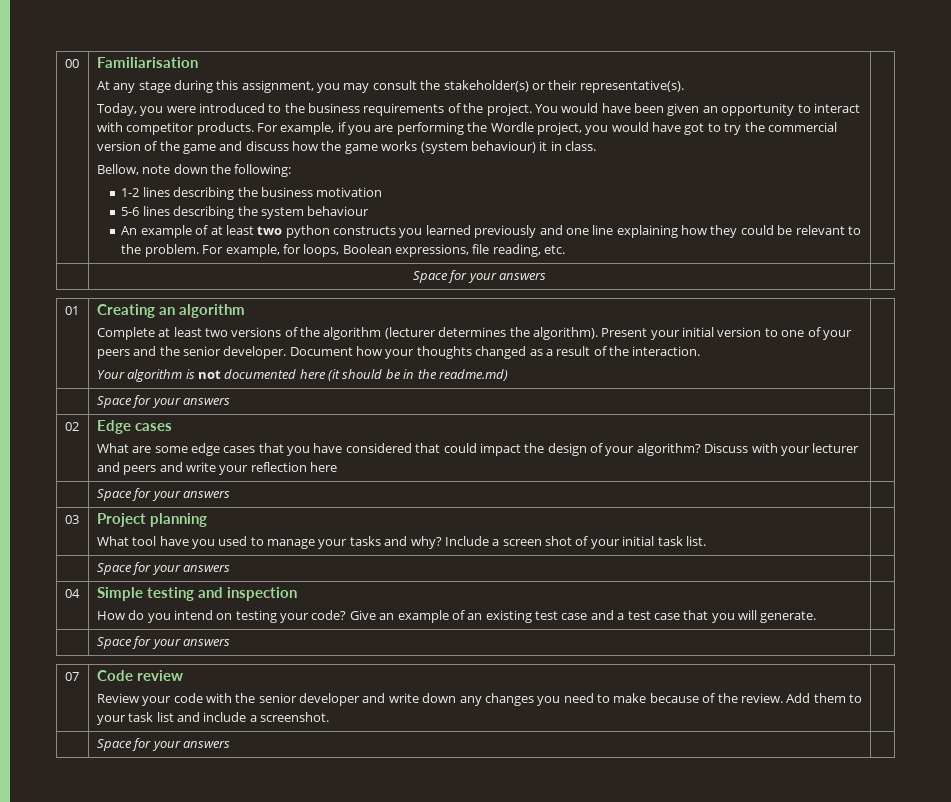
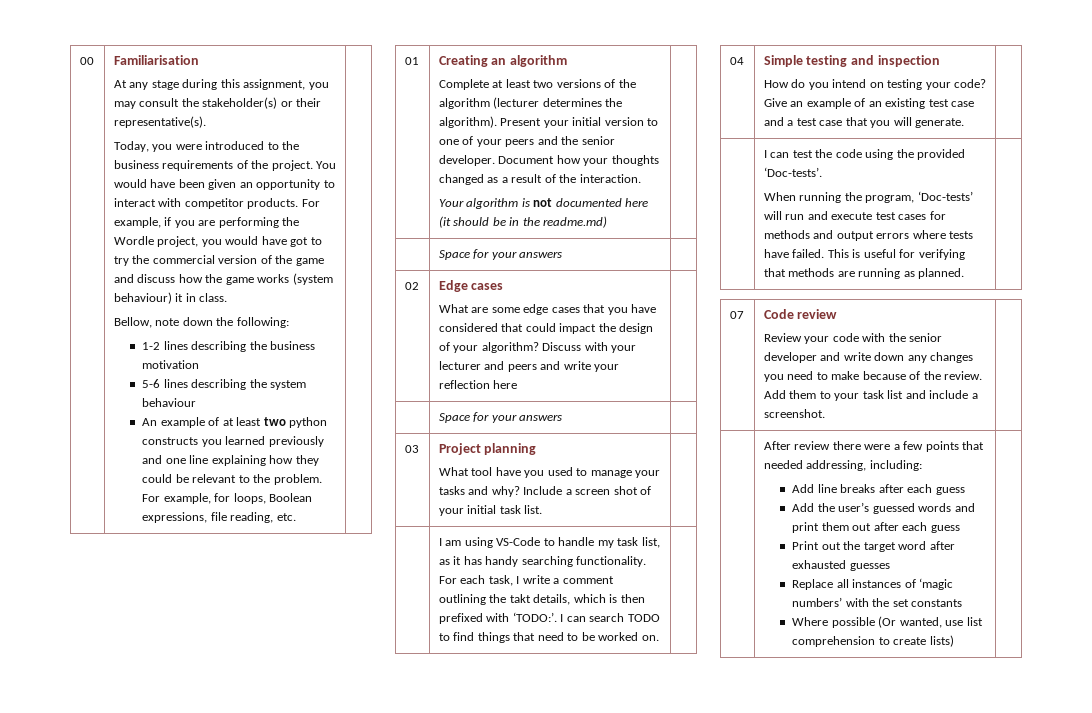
- For example, for loops, Boolean expressions, file reading, etc. |
- | Space for your answers |
+ For example, for loops, Boolean expressions, file reading, etc.
  03 | Project planning
  What tool have you used to manage your tasks and why? Include a screen shot of your initial task list. |
- | Space for your answers
+ | I am using VS-Code to handle my task list, as it has handy searching functionality. For each task, I write a comment outlining the takt details, which is then prefixed with ‘TODO:’. I can search TODO to find things that need to be worked on.
  04 | Simple testing and inspection
  How do you intend on testing your code? Give an example of an existing test case and a test case that you will generate. |
- | Space for your answers |
+ | I can test the code using the provided ‘Doc-tests’.
+ When running the program, ‘Doc-tests’ will run and execute test cases for methods and output errors where tests have failed. This is useful for verifying that methods are running as planned. |
  07 | Code review
  Review your code with the senior developer and write down any changes you need to make because of the review. Add them to your task list and include a screenshot. |
- | Space for your answers
+ | After review there were a few points that needed addressing, including:
+ Add line breaks after each guess
+ Add the user’s guessed words and print them out after each guess
+ Print out the target word after exhausted guesses
+ Replace all instances of ‘magic numbers’ with the set constants
+ Where possible (Or wanted, use list comprehension to create lists)

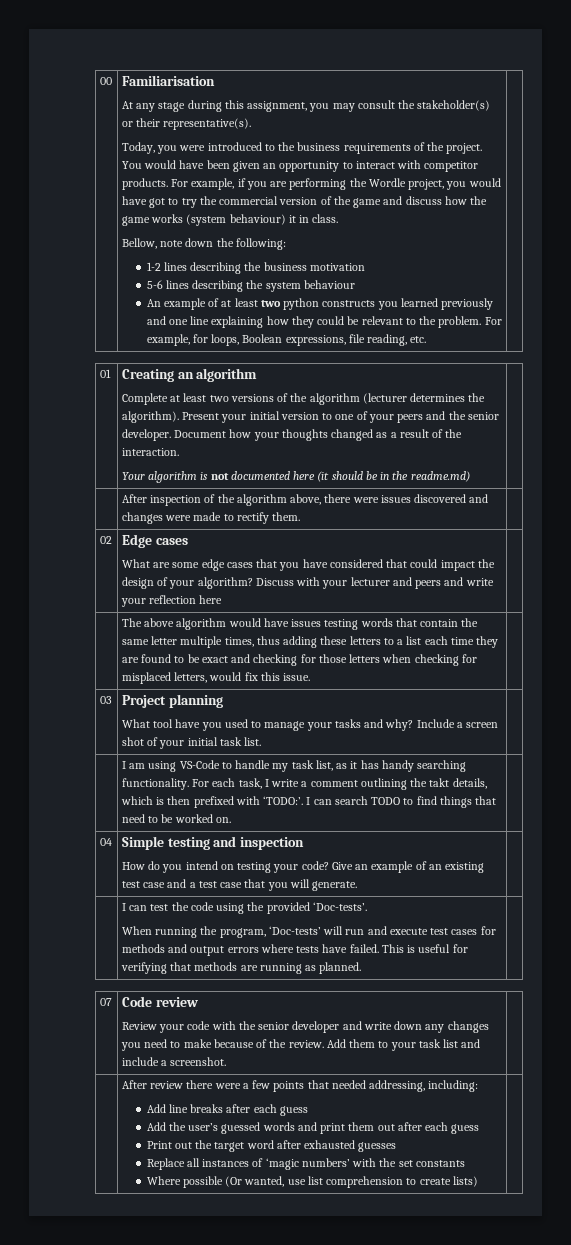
  Your algorithm is not documented here (it should be in the readme.md) |
- | Space for your answers |
+ | After inspection of the algorithm above, there were issues discovered and changes were made to rectify them. |
  02 | Edge cases
  What are some edge cases that you have considered that could impact the design of your algorithm? Discuss with your lecturer and peers and write your reflection here |
- | Space for your answers
+ | The above algorithm would have issues testing words that contain the same letter multiple times, thus adding these letters to a list each time they are found to be exact and checking for those letters when checking for misplaced letters, would fix this issue.

